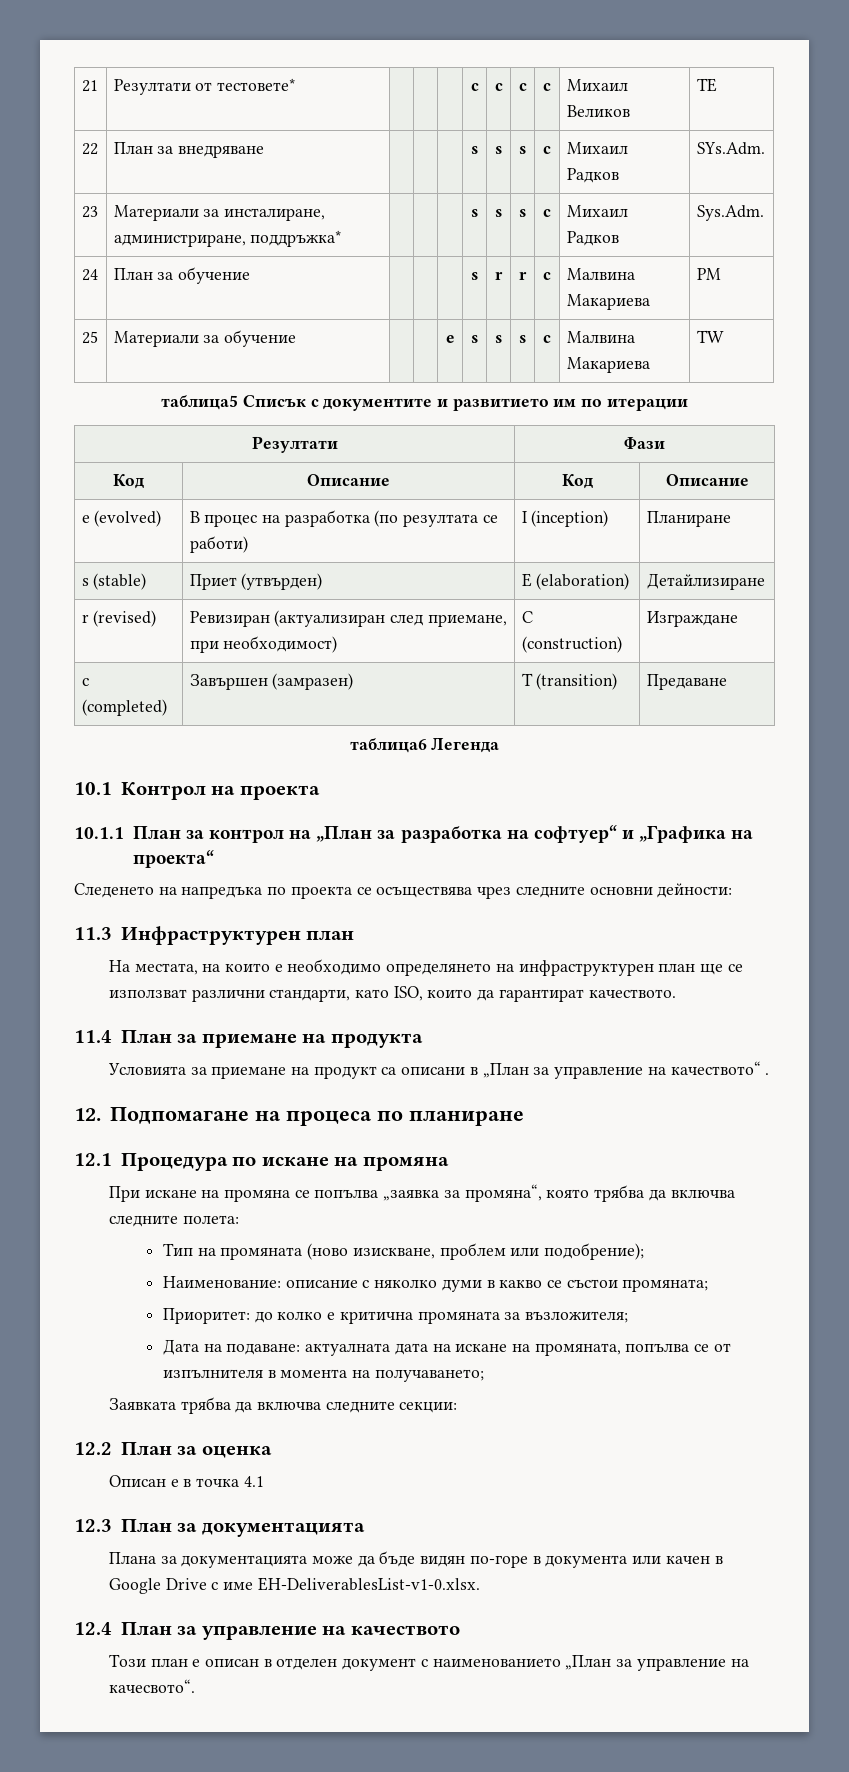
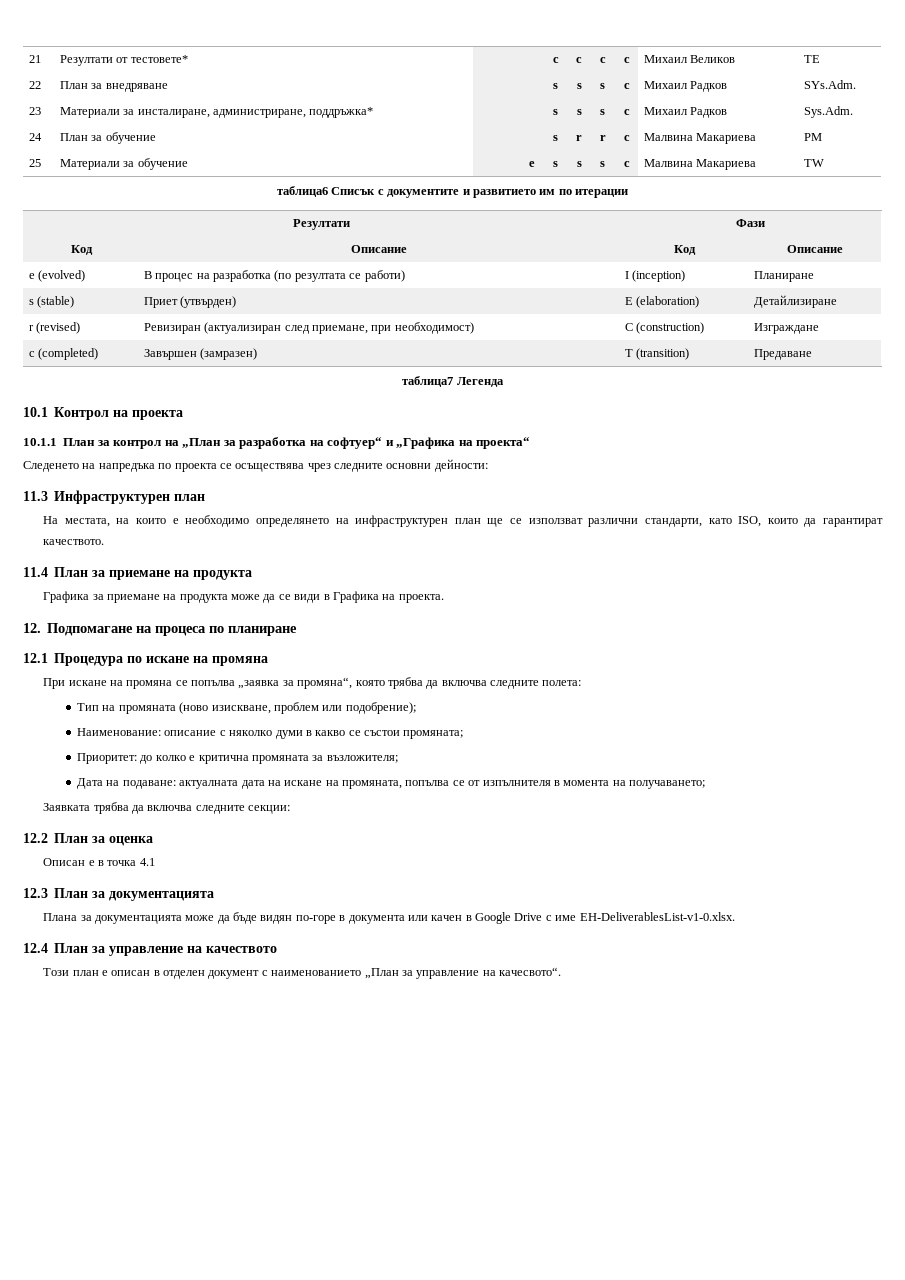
- таблица5 Списък с документите и развитието им по итерации
+ таблица6 Списък с документите и развитието им по итерации
- таблица6 Легенда
+ таблица7 Легенда
- Условията за приемане на продукт са описани в „План за управление на качеството“ .
+ Графика за приемане на продукта може да се види в Графика на проекта.

